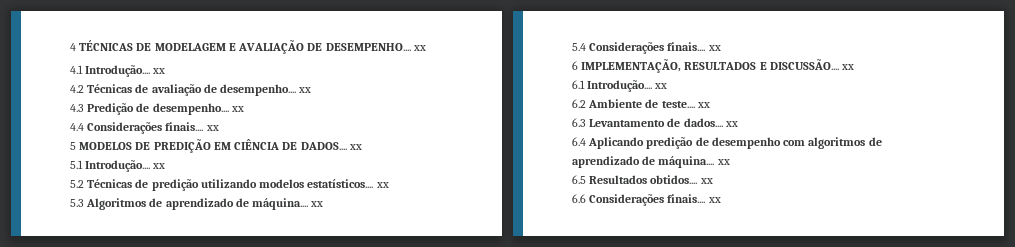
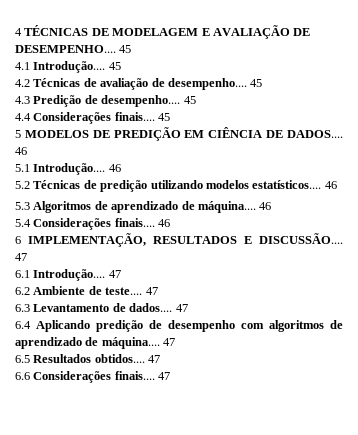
- 4 TÉCNICAS DE MODELAGEM E AVALIAÇÃO DE DESEMPENHO.... xx
+ 4 TÉCNICAS DE MODELAGEM E AVALIAÇÃO DE DESEMPENHO.... 45
- 4.1 Introdução.... xx
+ 4.1 Introdução.... 45
- 4.2 Técnicas de avaliação de desempenho.... xx
+ 4.2 Técnicas de avaliação de desempenho.... 45
- 4.3 Predição de desempenho.... xx
+ 4.3 Predição de desempenho.... 45
- 4.4 Considerações finais.... xx
+ 4.4 Considerações finais.... 45
- 5 MODELOS DE PREDIÇÃO EM CIÊNCIA DE DADOS.... xx
+ 5 MODELOS DE PREDIÇÃO EM CIÊNCIA DE DADOS.... 46
- 5.1 Introdução.... xx
+ 5.1 Introdução.... 46
- 5.2 Técnicas de predição utilizando modelos estatísticos.... xx
+ 5.2 Técnicas de predição utilizando modelos estatísticos.... 46
- 5.3 Algoritmos de aprendizado de máquina.... xx
+ 5.3 Algoritmos de aprendizado de máquina.... 46
- 5.4 Considerações finais.... xx
+ 5.4 Considerações finais.... 46
- 6 IMPLEMENTAÇÃO, RESULTADOS E DISCUSSÃO.... xx
+ 6 IMPLEMENTAÇÃO, RESULTADOS E DISCUSSÃO.... 47
- 6.1 Introdução.... xx
+ 6.1 Introdução.... 47
- 6.2 Ambiente de teste.... xx
+ 6.2 Ambiente de teste.... 47
- 6.3 Levantamento de dados.... xx
+ 6.3 Levantamento de dados.... 47
- 6.4 Aplicando predição de desempenho com algoritmos de aprendizado de máquina.... xx
+ 6.4 Aplicando predição de desempenho com algoritmos de aprendizado de máquina.... 47
- 6.5 Resultados obtidos.... xx
+ 6.5 Resultados obtidos.... 47
- 6.6 Considerações finais.... xx
+ 6.6 Considerações finais.... 47

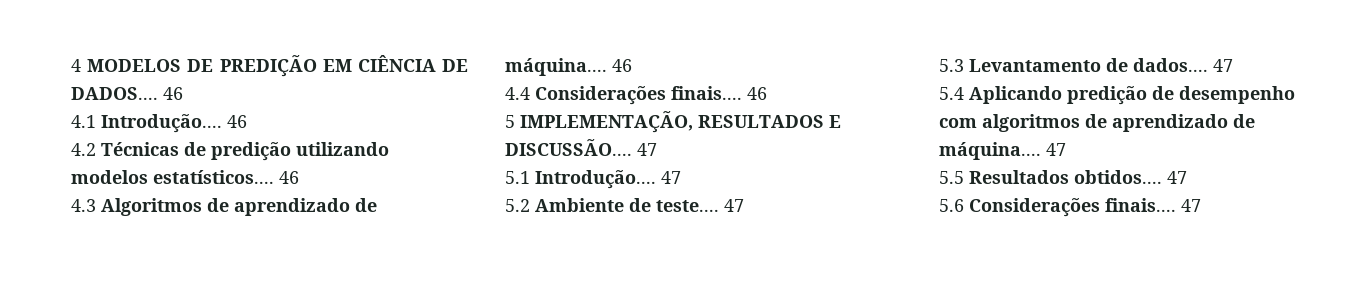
- 4 TÉCNICAS DE MODELAGEM E AVALIAÇÃO DE DESEMPENHO.... 45
- 4.1 Introdução.... 45
- 4.2 Técnicas de avaliação de desempenho.... 45
- 4.3 Predição de desempenho.... 45
- 4.4 Considerações finais.... 45
- 5 MODELOS DE PREDIÇÃO EM CIÊNCIA DE DADOS....
+ 4 MODELOS DE PREDIÇÃO EM CIÊNCIA DE DADOS....
- 5.1 Introdução....
+ 4.1 Introdução....
- 5.2 Técnicas de predição utilizando modelos estatísticos....
+ 4.2 Técnicas de predição utilizando modelos estatísticos....
- 5.3 Algoritmos de aprendizado de máquina....
+ 4.3 Algoritmos de aprendizado de máquina....
- 5.4 Considerações finais....
+ 4.4 Considerações finais....
- 6 IMPLEMENTAÇÃO, RESULTADOS E DISCUSSÃO....
+ 5 IMPLEMENTAÇÃO, RESULTADOS E DISCUSSÃO....
- 6.1 Introdução....
+ 5.1 Introdução....
- 6.2 Ambiente de teste....
+ 5.2 Ambiente de teste....
- 6.3 Levantamento de dados....
+ 5.3 Levantamento de dados....
- 6.4 Aplicando predição de desempenho com algoritmos de aprendizado de máquina....
+ 5.4 Aplicando predição de desempenho com algoritmos de aprendizado de máquina....
- 6.5 Resultados obtidos....
+ 5.5 Resultados obtidos....
- 6.6 Considerações finais....
+ 5.6 Considerações finais....

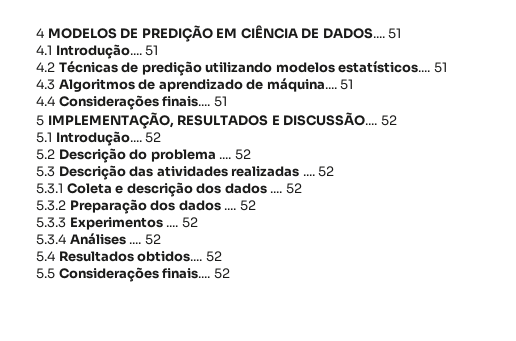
- 4 MODELOS DE PREDIÇÃO EM CIÊNCIA DE DADOS.... 46
+ 4 MODELOS DE PREDIÇÃO EM CIÊNCIA DE DADOS.... 51
- 4.1 Introdução.... 46
+ 4.1 Introdução.... 51
- 4.2 Técnicas de predição utilizando modelos estatísticos.... 46
+ 4.2 Técnicas de predição utilizando modelos estatísticos.... 51
- 4.3 Algoritmos de aprendizado de máquina.... 46
+ 4.3 Algoritmos de aprendizado de máquina.... 51
- 4.4 Considerações finais.... 46
+ 4.4 Considerações finais.... 51
- 5 IMPLEMENTAÇÃO, RESULTADOS E DISCUSSÃO.... 47
+ 5 IMPLEMENTAÇÃO, RESULTADOS E DISCUSSÃO.... 52
- 5.1 Introdução.... 47
+ 5.1 Introdução.... 52
- 5.2 Ambiente de teste.... 47
- 5.3 Levantamento de dados.... 47
- 5.4 Aplicando predição de desempenho com algoritmos de aprendizado de máquina.... 47
- 5.5 Resultados obtidos.... 47
- 5.6 Considerações finais.... 47
+ 5.2 Descrição do problema .... 52
+ 5.3 Descrição das atividades realizadas .... 52
+ 5.3.1 Coleta e descrição dos dados .... 52
+ 5.3.2 Preparação dos dados .... 52
+ 5.3.3 Experimentos .... 52
+ 5.3.4 Análises .... 52
+ 5.4 Resultados obtidos.... 52
+ 5.5 Considerações finais.... 52

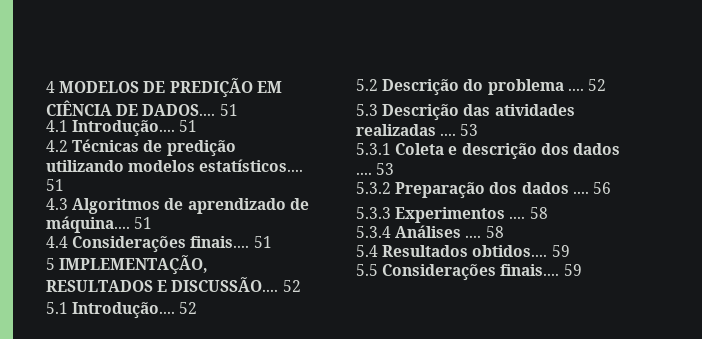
- 5.3 Descrição das atividades realizadas .... 52
+ 5.3 Descrição das atividades realizadas .... 53
- 5.3.1 Coleta e descrição dos dados .... 52
+ 5.3.1 Coleta e descrição dos dados .... 53
- 5.3.2 Preparação dos dados .... 52
+ 5.3.2 Preparação dos dados .... 56
- 5.3.3 Experimentos .... 52
+ 5.3.3 Experimentos .... 58
- 5.3.4 Análises .... 52
+ 5.3.4 Análises .... 58
- 5.4 Resultados obtidos.... 52
+ 5.4 Resultados obtidos.... 59
- 5.5 Considerações finais.... 52
+ 5.5 Considerações finais.... 59

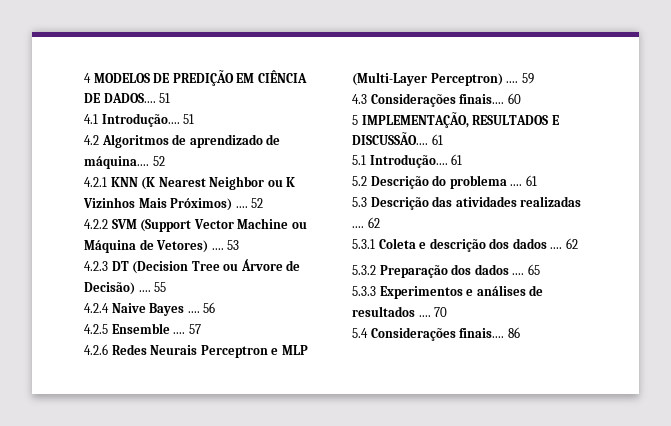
- 4.2 Técnicas de predição utilizando modelos estatísticos.... 51
- 4.3 Algoritmos de aprendizado de máquina.... 51
- 4.4 Considerações finais.... 51
+ 4.2 Algoritmos de aprendizado de máquina.... 52
+ 4.2.1 KNN (K Nearest Neighbor ou K Vizinhos Mais Próximos) .... 52
+ 4.2.2 SVM (Support Vector Machine ou Máquina de Vetores) .... 53
+ 4.2.3 DT (Decision Tree ou Árvore de Decisão) .... 55
+ 4.2.4 Naive Bayes .... 56
+ 4.2.5 Ensemble .... 57
+ 4.2.6 Redes Neurais Perceptron e MLP (Multi-Layer Perceptron) .... 59
+ 4.3 Considerações finais.... 60
- 5 IMPLEMENTAÇÃO, RESULTADOS E DISCUSSÃO.... 52
+ 5 IMPLEMENTAÇÃO, RESULTADOS E DISCUSSÃO.... 61
- 5.1 Introdução.... 52
+ 5.1 Introdução.... 61
- 5.2 Descrição do problema .... 52
+ 5.2 Descrição do problema .... 61
- 5.3 Descrição das atividades realizadas .... 53
+ 5.3 Descrição das atividades realizadas .... 62
- 5.3.1 Coleta e descrição dos dados .... 53
+ 5.3.1 Coleta e descrição dos dados .... 62
- 56
+ 65
- 5.3.3 Experimentos .... 58
- 5.3.4 Análises .... 58
- 5.4 Resultados obtidos.... 59
- 5.5 Considerações finais.... 59
+ 5.3.3 Experimentos e análises de resultados .... 70
+ 5.4 Considerações finais.... 86

